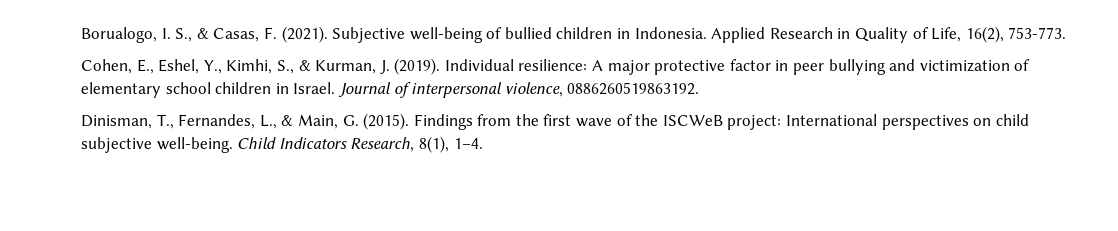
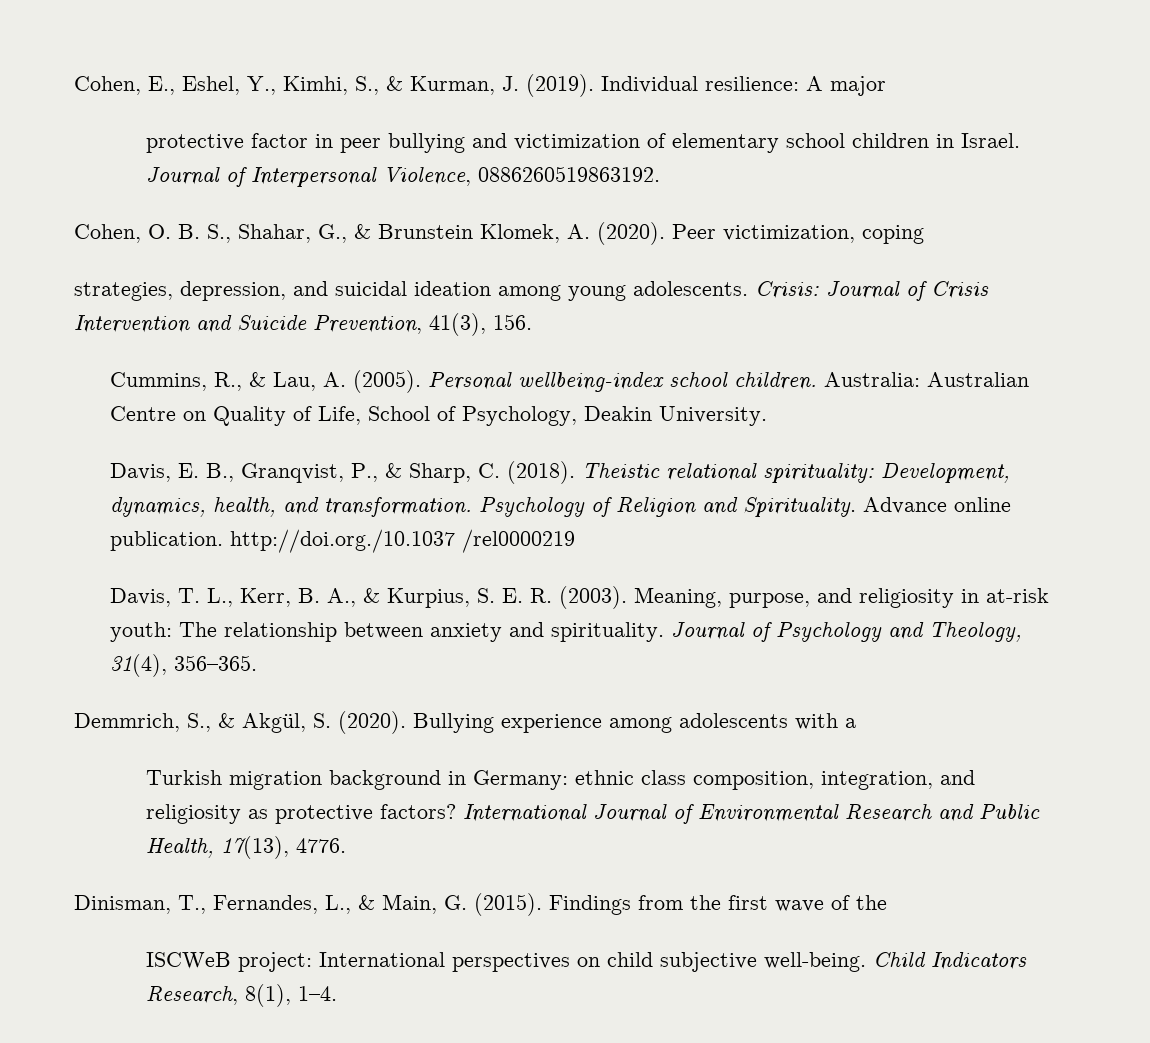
- Borualogo, I. S., & Casas, F. (2021). Subjective well-being of bullied children in Indonesia. Applied Research in Quality of Life, 16(2), 753-773.
- Individual resilience: A major protective factor in peer bullying and victimization of elementary school children in Israel.
+ Individual resilience: A major
+ protective factor in peer bullying and victimization of elementary school children in Israel.
- Journal of interpersonal violence, 0886260519863192.
+ Journal of Interpersonal Violence, 0886260519863192.
+ Cohen, O. B. S., Shahar, G., & Brunstein Klomek, A. (2020). Peer victimization, coping
+ strategies, depression, and suicidal ideation among young adolescents. Crisis: Journal of Crisis Intervention and Suicide Prevention, 41(3), 156.
+ Cummins, R., & Lau, A. (2005). Personal wellbeing-index school children. Australia: Australian Centre on Quality of Life, School of Psychology, Deakin University.
+ Davis, E. B., Granqvist, P., & Sharp, C. (2018). Theistic relational spirituality: Development, dynamics, health, and transformation. Psychology of Religion and Spirituality. Advance online publication. http://doi.org./10.1037 /rel0000219
+ Davis, T. L., Kerr, B. A., & Kurpius, S. E. R. (2003). Meaning, purpose, and religiosity in at-risk youth: The relationship between anxiety and spirituality. Journal of Psychology and Theology, 31(4), 356–365.
+ Demmrich, S., & Akgül, S. (2020). Bullying experience among adolescents with a
+ Turkish migration background in Germany: ethnic class composition, integration, and religiosity as protective factors? International Journal of Environmental Research and Public Health, 17(13), 4776.
- Findings from the first wave of the ISCWeB project: International perspectives on child subjective well-being.
+ Findings from the first wave of the
+ ISCWeB project: International perspectives on child subjective well-being.

